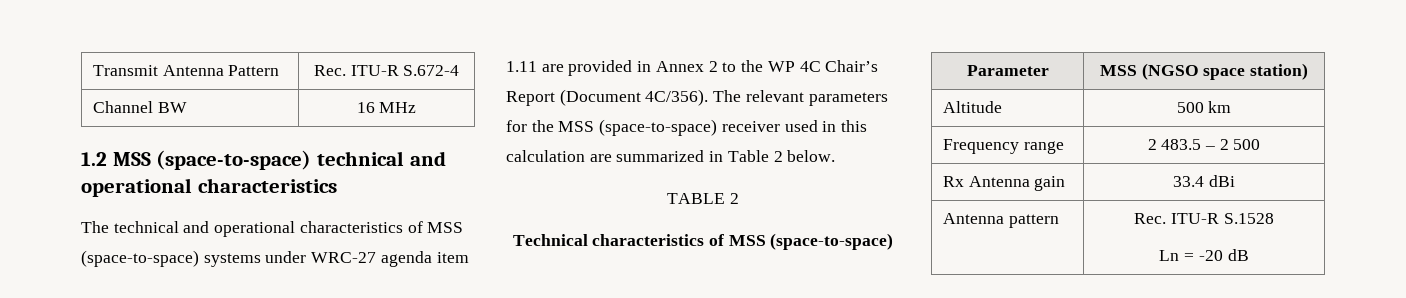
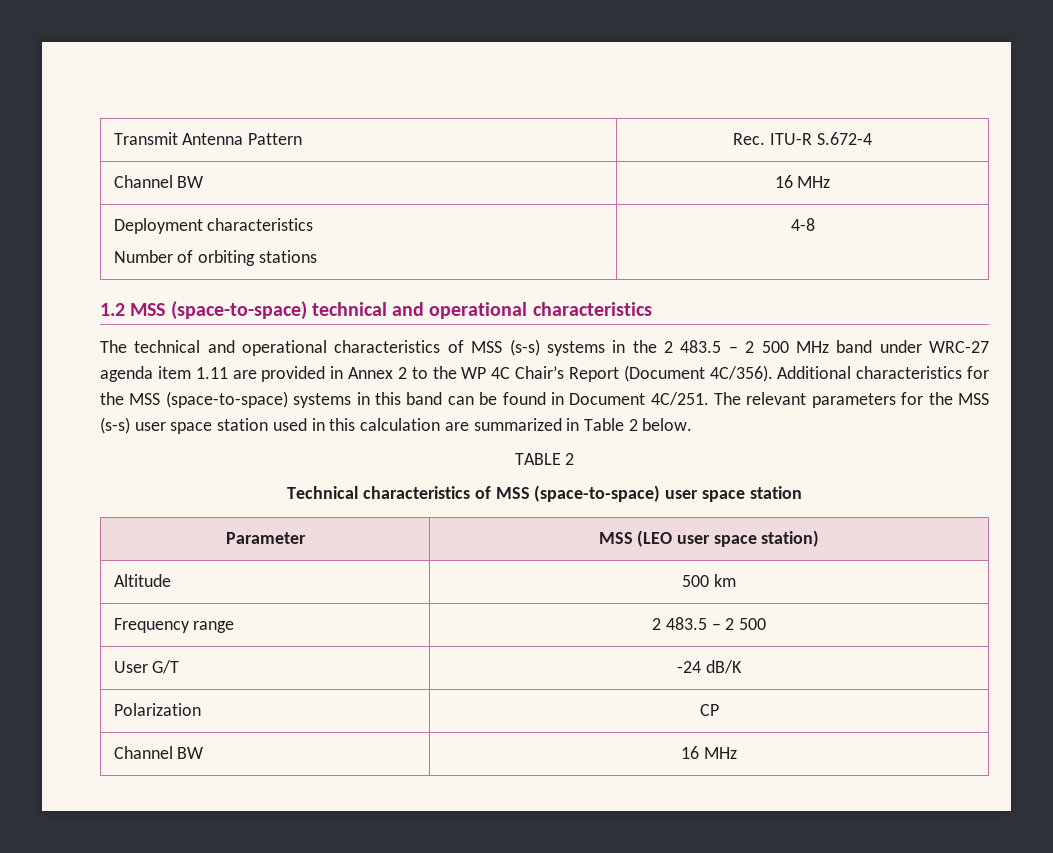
+ Deployment characteristics
+ Number of orbiting stations | 4-8
- The technical and operational characteristics of MSS (space-to-space) systems under WRC-27 agenda item 1.11 are provided in Annex 2 to the WP 4C Chair’s Report (Document 4C/356).
+ The technical and operational characteristics of MSS (s-s) systems in the 2 483.5 – 2 500 MHz band under WRC-27 agenda item 1.11 are provided in Annex 2 to the WP 4C Chair’s Report (Document 4C/356).
+ Additional characteristics for the MSS (space-to-space) systems in this band can be found in Document 4C/251.
- The relevant parameters for the MSS (space-to-space) receiver used in this calculation are summarized in Table 2 below.
+ The relevant parameters for the MSS (s-s) user space station used in this calculation are summarized in Table 2 below.
- Technical characteristics of MSS (space-to-space)
+ Technical characteristics of MSS (space-to-space) user space station
- Parameter | MSS (NGSO space station)
+ Parameter | MSS (LEO user space station)
- Rx Antenna gain | 33.4 dBi
- Antenna pattern | Rec. ITU-R S.1528
- Ln = -20 dB
+ User G/T | -24 dB/K
+ Polarization | CP
+ Channel BW | 16 MHz

